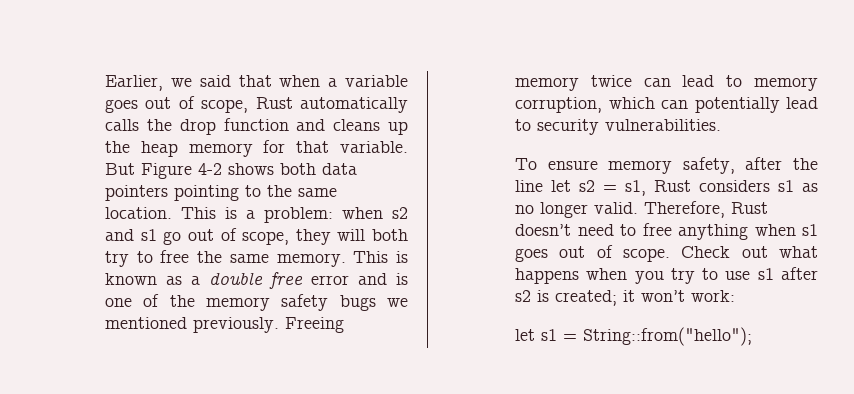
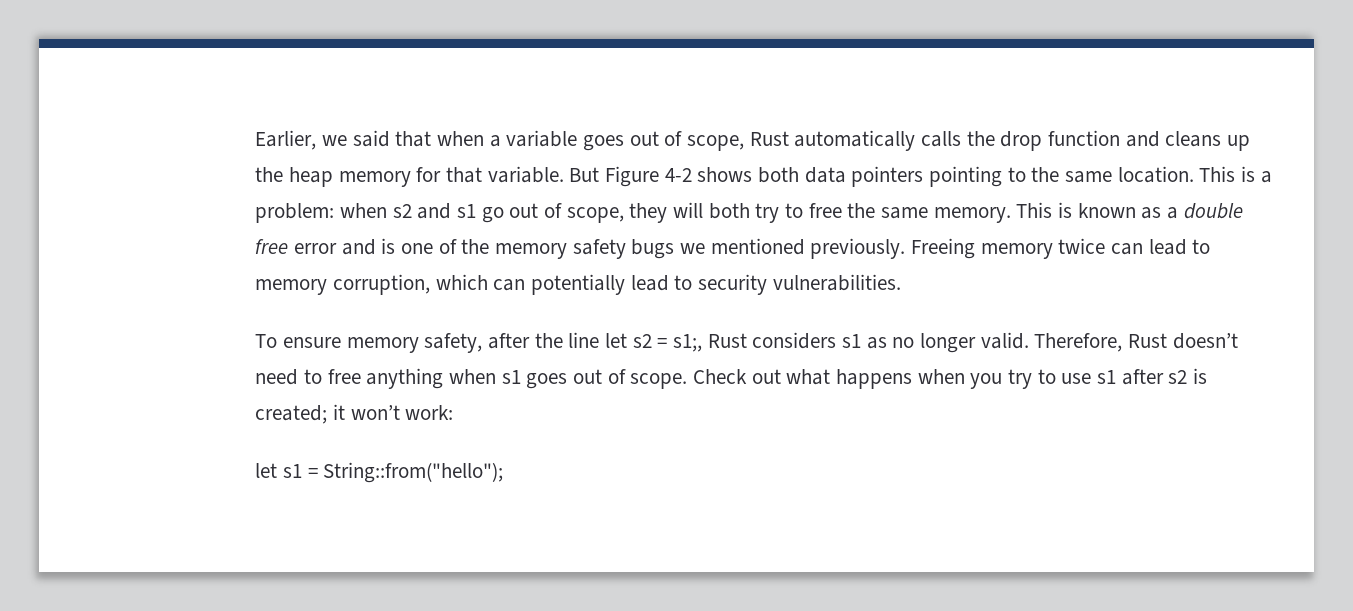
- To ensure memory safety, after the line let s2 = s1, Rust considers s1 as no longer valid.
+ To ensure memory safety, after the line let s2 = s1;, Rust considers s1 as no longer valid.

